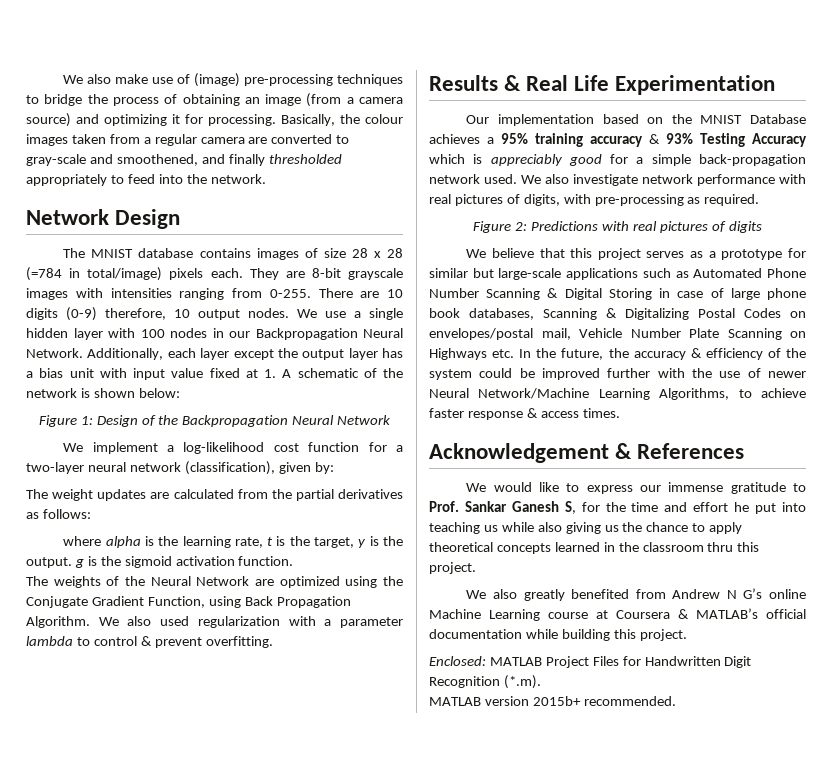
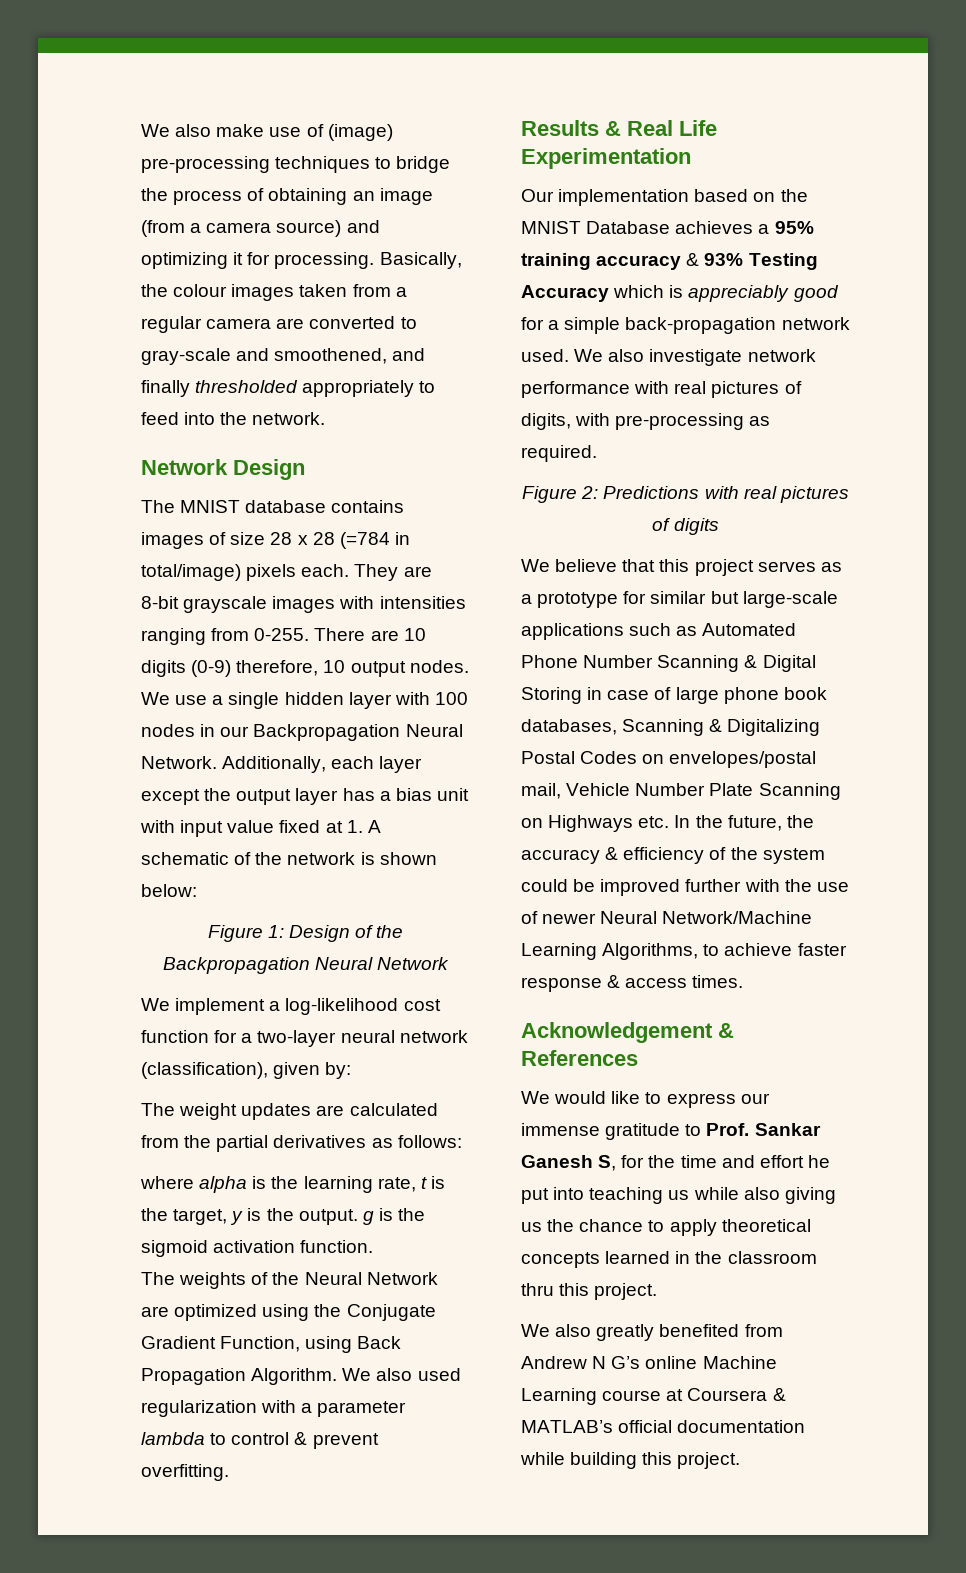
- Enclosed: MATLAB Project Files for Handwritten Digit Recognition (*.m).
- MATLAB version 2015b+ recommended.

